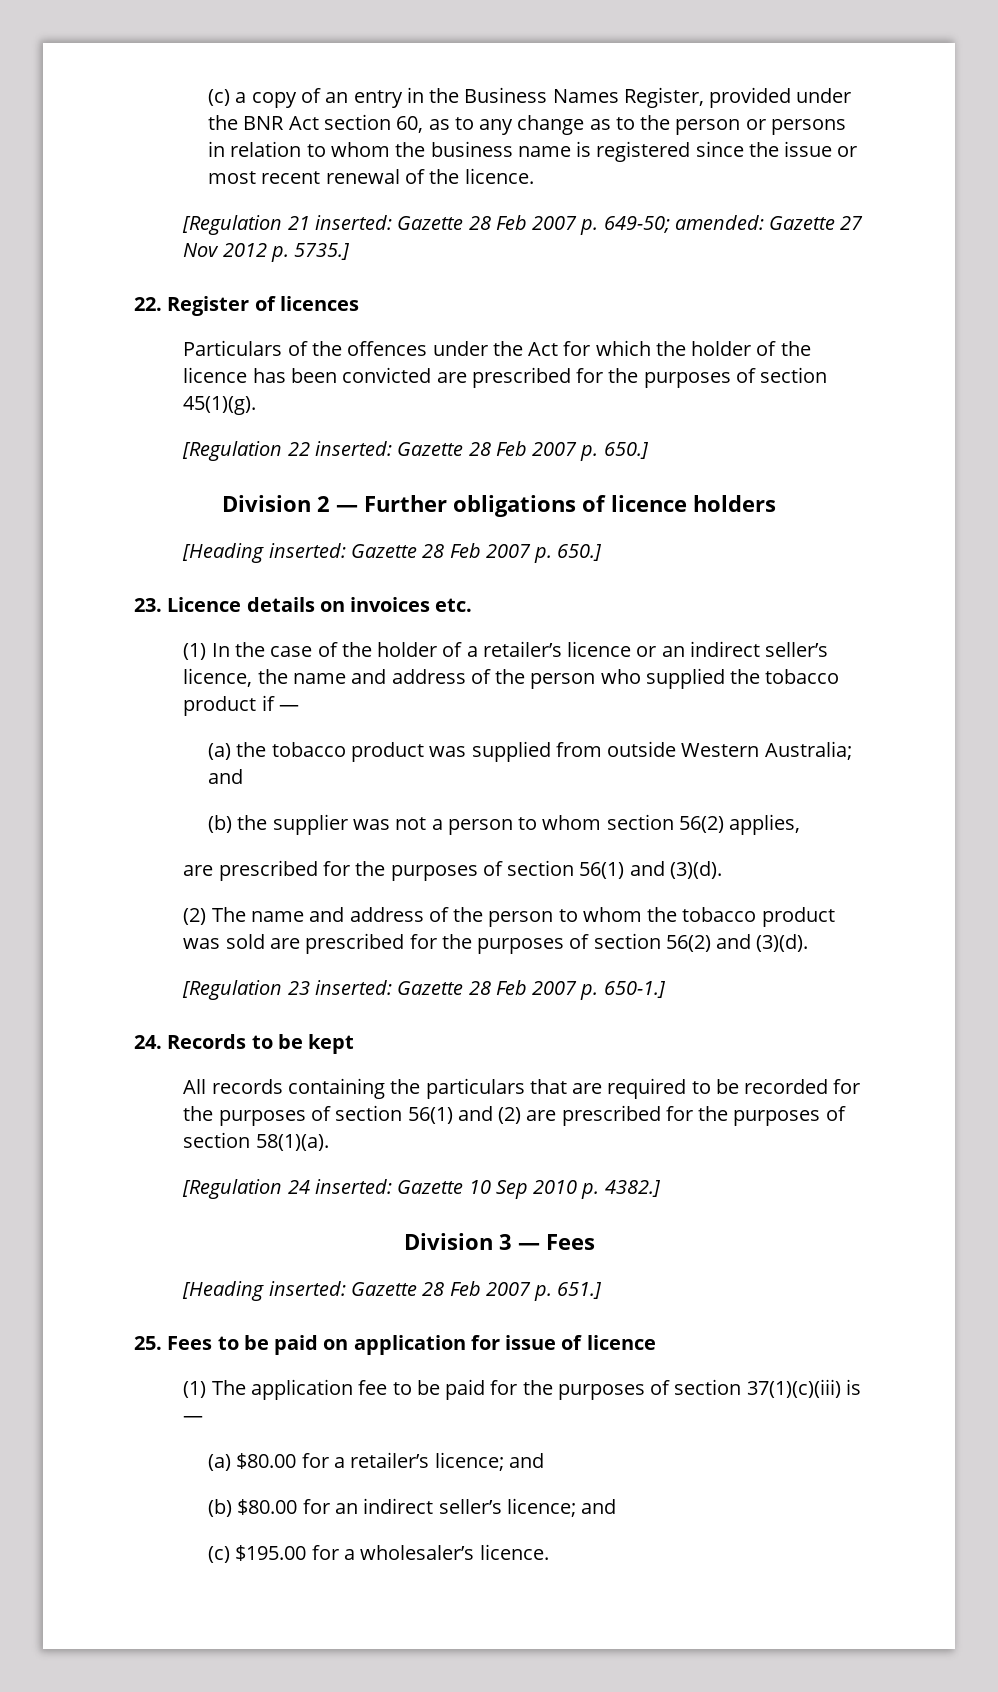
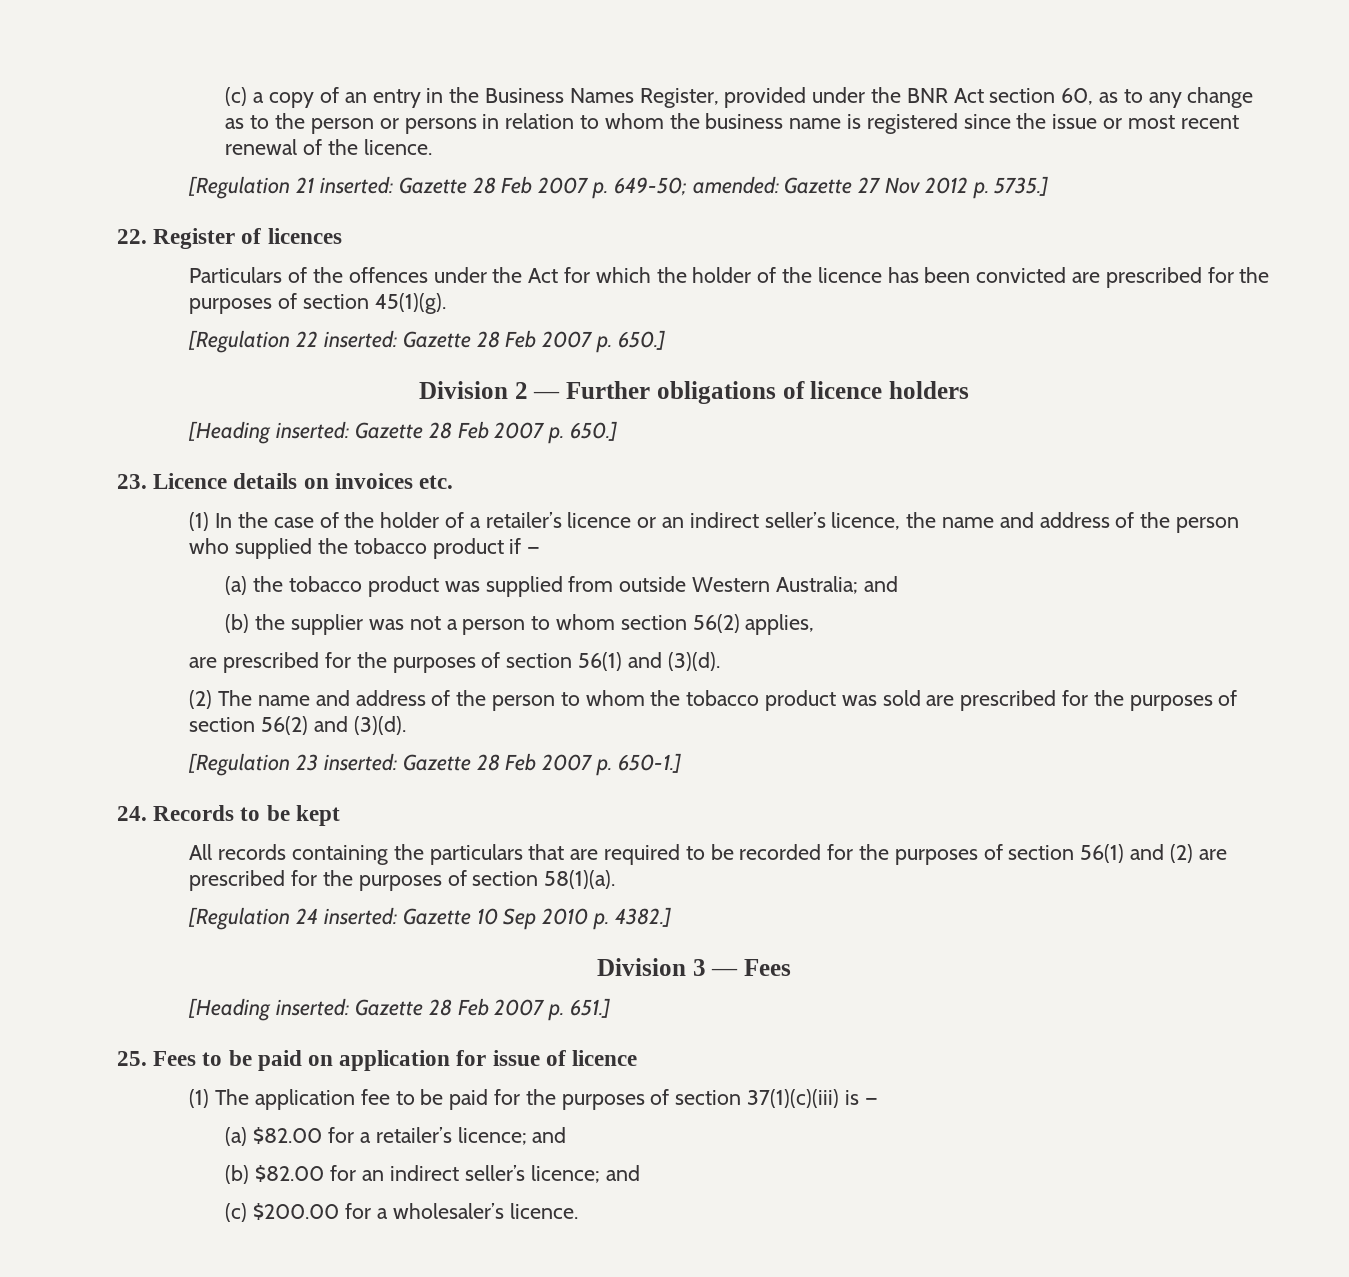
- (a) $80.00 for a retailer’s licence; and
+ (a) $82.00 for a retailer’s licence; and
- (b) $80.00 for an indirect seller’s licence; and
+ (b) $82.00 for an indirect seller’s licence; and
- (c) $195.00 for a wholesaler’s licence.
+ (c) $200.00 for a wholesaler’s licence.

